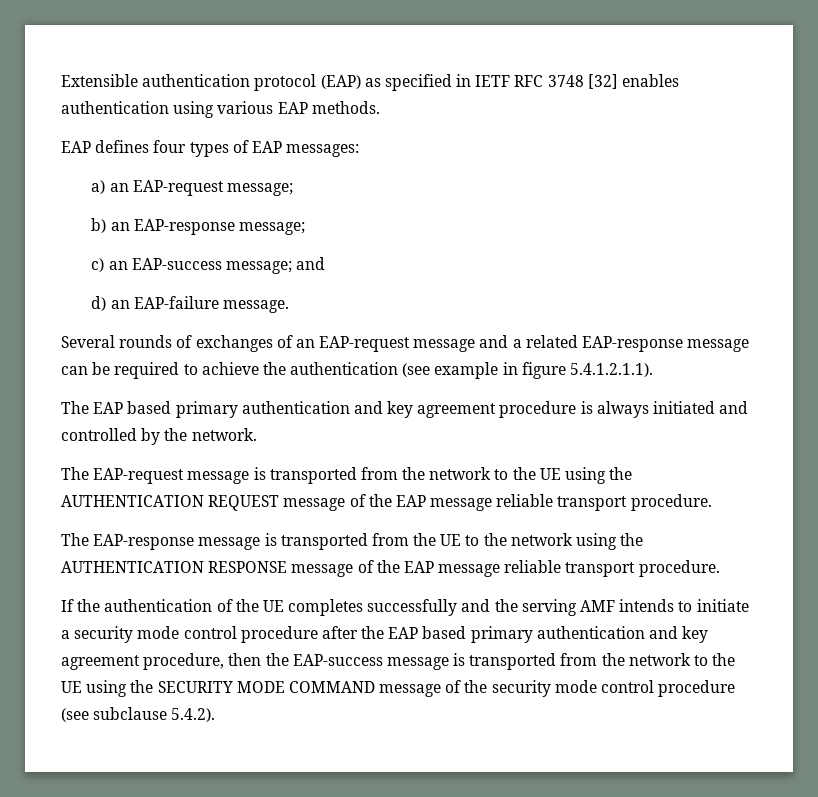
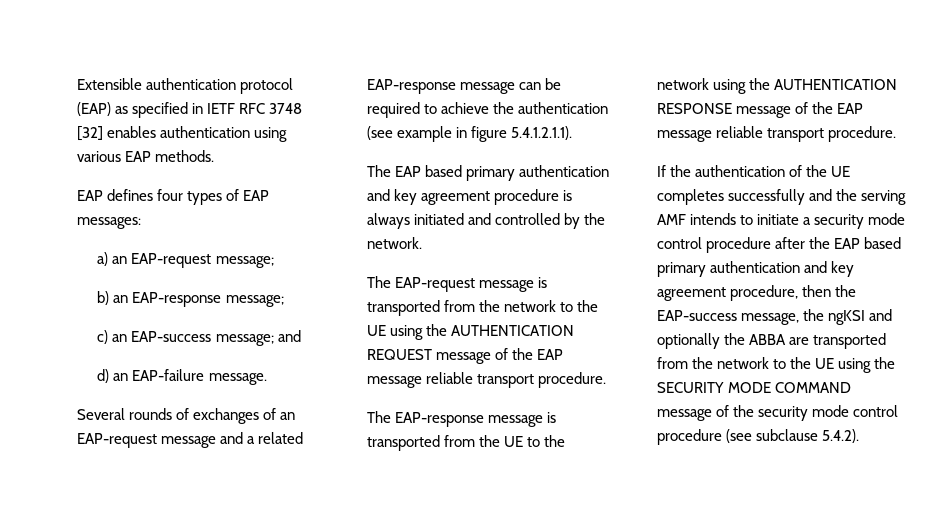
- If the authentication of the UE completes successfully and the serving AMF intends to initiate a security mode control procedure after the EAP based primary authentication and key agreement procedure, then the EAP-success message is transported from the network to the UE using the SECURITY MODE COMMAND message of the security mode control procedure (see subclause 5.4.2).
+ If the authentication of the UE completes successfully and the serving AMF intends to initiate a security mode control procedure after the EAP based primary authentication and key agreement procedure, then the EAP-success message, the ngKSI and optionally the ABBA are transported from the network to the UE using the SECURITY MODE COMMAND message of the security mode control procedure (see subclause 5.4.2).

